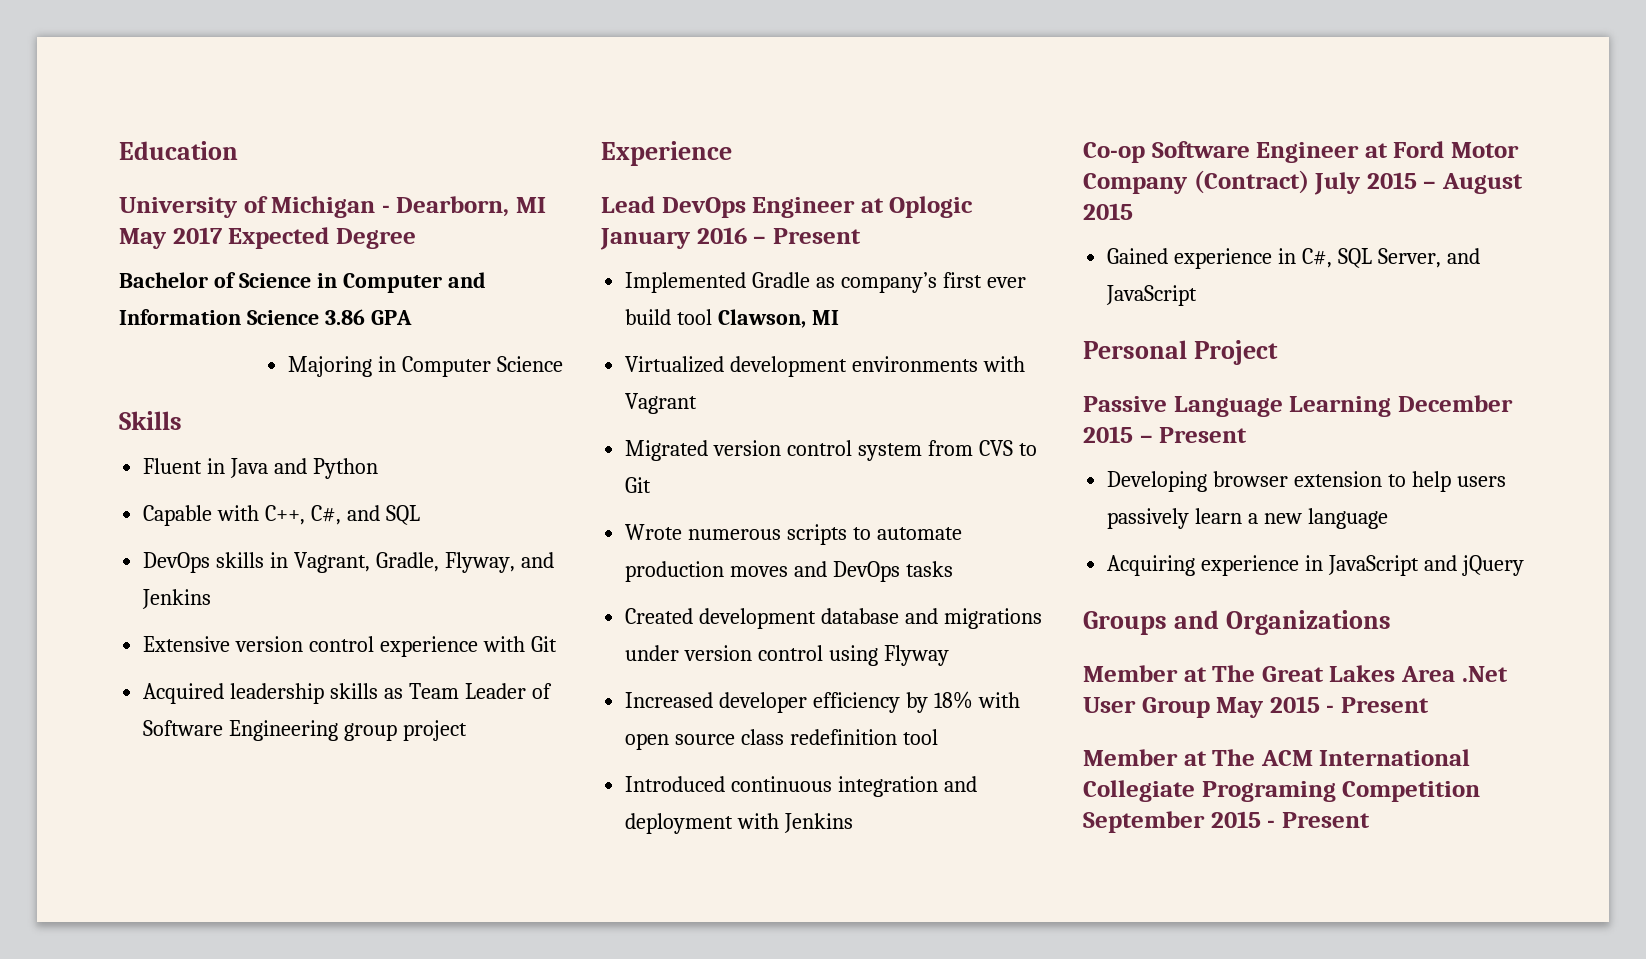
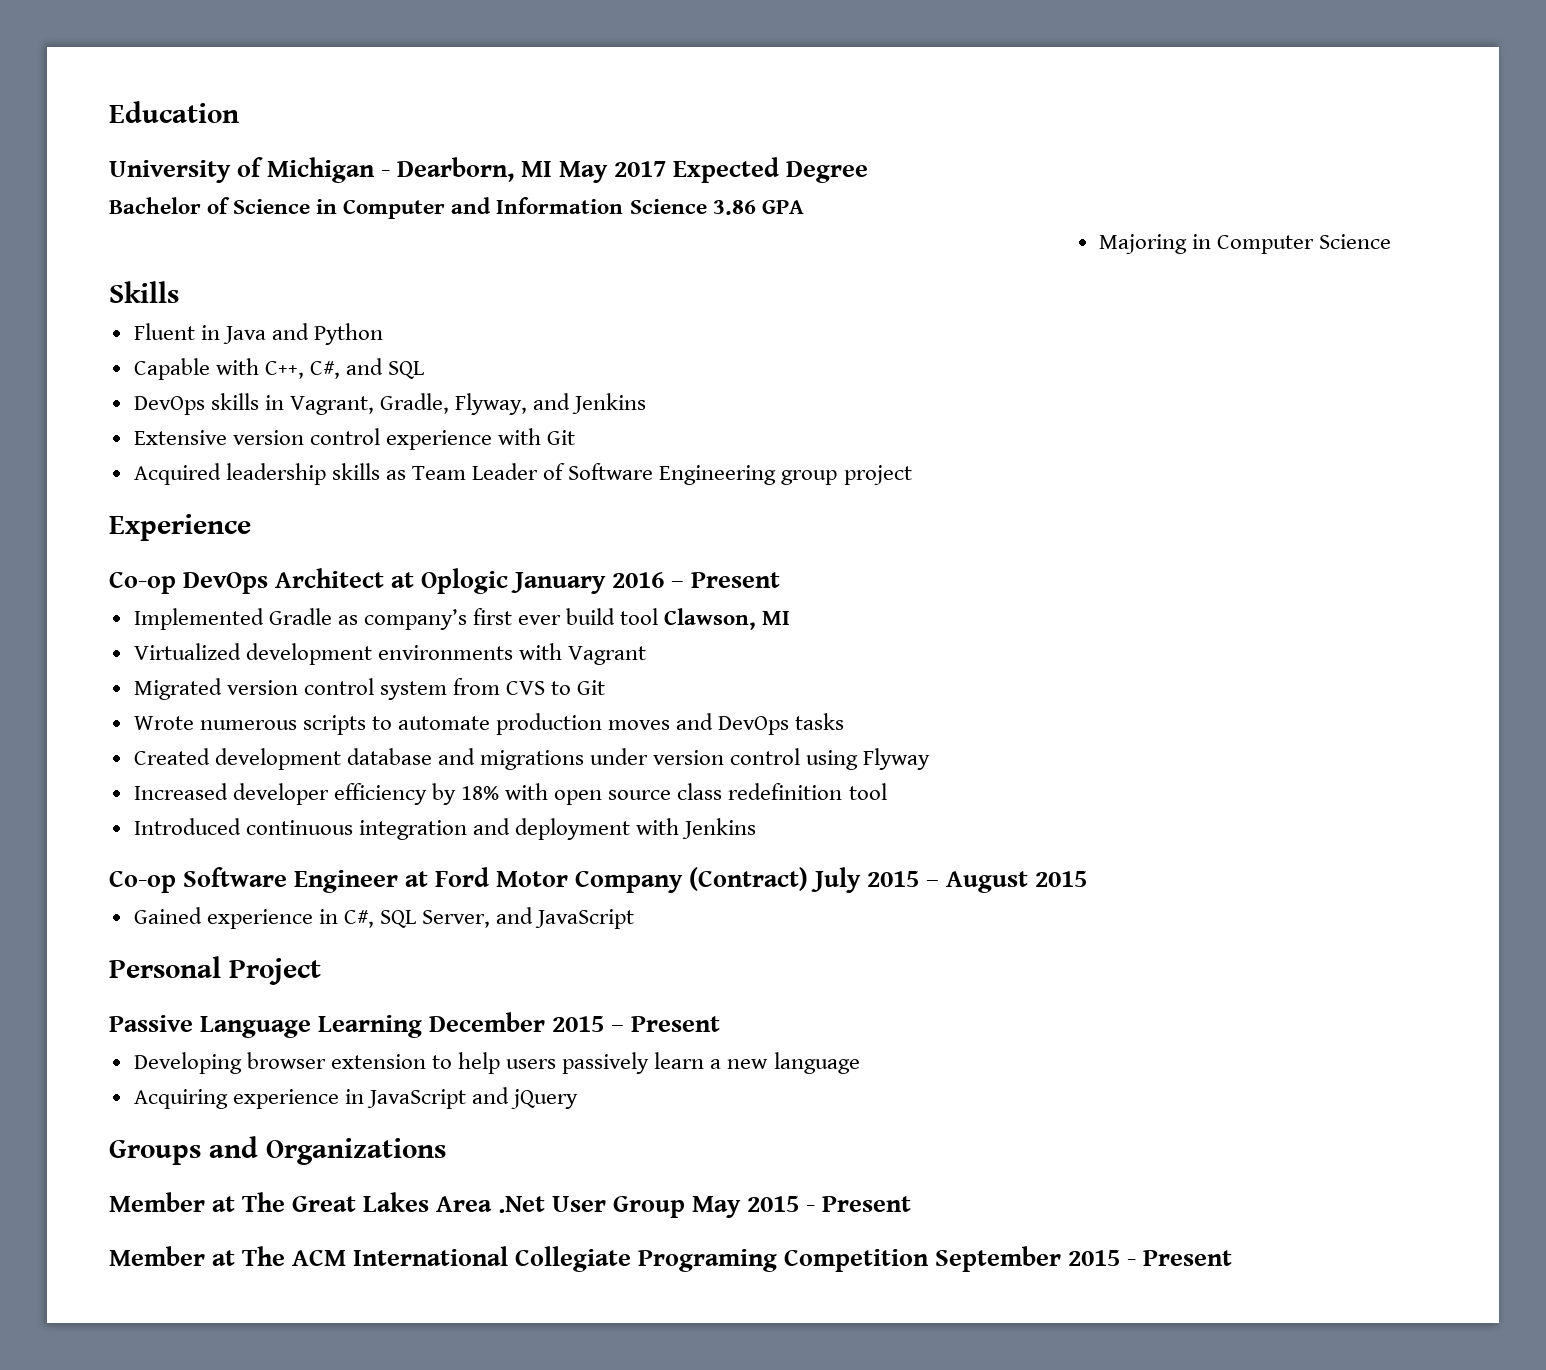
- Lead DevOps Engineer at Oplogic January 2016 – Present
+ Co-op DevOps Architect at Oplogic January 2016 – Present

